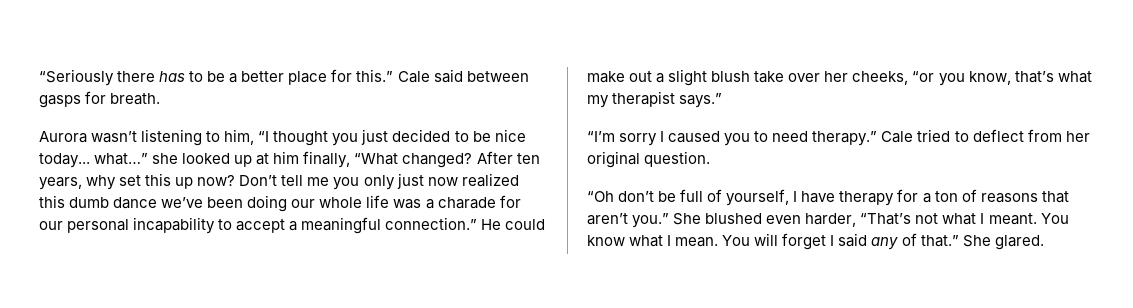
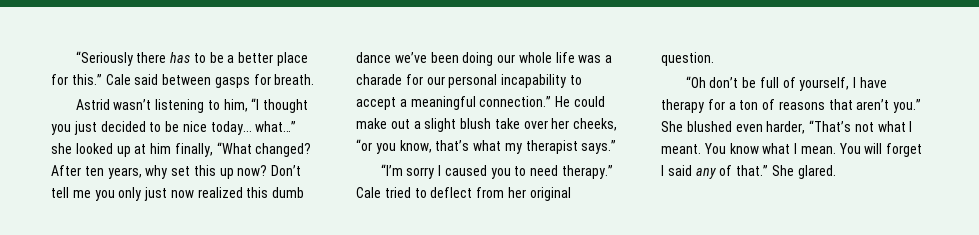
- Aurora wasn’t listening to him, “I thought you just decided to be nice today... what…” she looked up at him finally, “What changed?
+ Astrid wasn’t listening to him, “I thought you just decided to be nice today... what…” she looked up at him finally, “What changed?

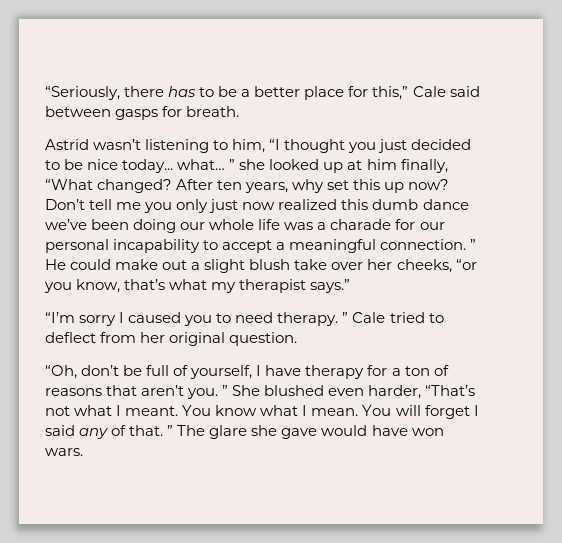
- “Seriously there has to be a better place for this.” Cale said between gasps for breath.
+ “Seriously, there has to be a better place for this,” Cale said between gasps for breath.
- Astrid wasn’t listening to him, “I thought you just decided to be nice today... what…” she looked up at him finally, “What changed?
+ Astrid wasn’t listening to him, “I thought you just decided to be nice today... what… ” she looked up at him finally, “What changed?
- Don’t tell me you only just now realized this dumb dance we’ve been doing our whole life was a charade for our personal incapability to accept a meaningful connection.” He could make out a slight blush take over her cheeks, “or you know, that’s what my therapist says.”
+ Don’t tell me you only just now realized this dumb dance we’ve been doing our whole life was a charade for our personal incapability to accept a meaningful connection. ” He could make out a slight blush take over her cheeks, “or you know, that’s what my therapist says.”
- “I’m sorry I caused you to need therapy.” Cale tried to deflect from her original question.
+ “I’m sorry I caused you to need therapy. ” Cale tried to deflect from her original question.
- “Oh don’t be full of yourself, I have therapy for a ton of reasons that aren’t you.” She blushed even harder, “That’s not what I meant.
+ “Oh, don’t be full of yourself, I have therapy for a ton of reasons that aren’t you. ” She blushed even harder, “That’s not what I meant.
- You will forget I said any of that.” She glared.
+ You will forget I said any of that. ” The glare she gave would have won wars.

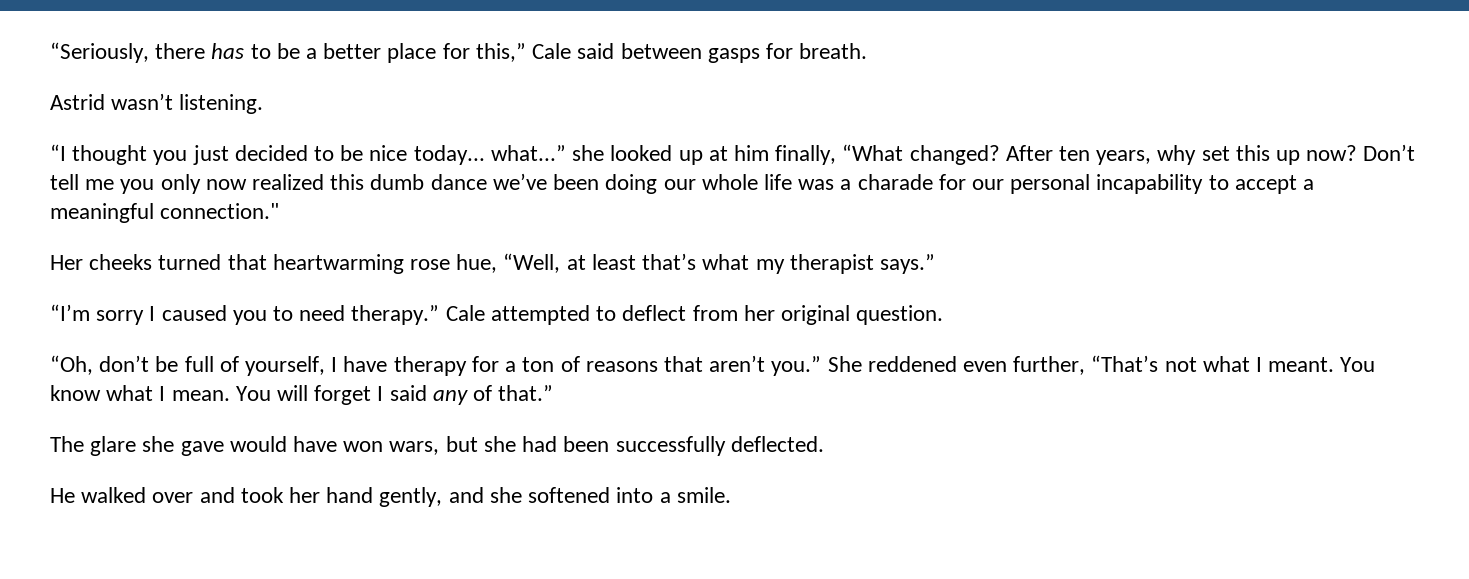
- Astrid wasn’t listening to him, “I thought you just decided to be nice today... what… ” she looked up at him finally, “What changed?
+ Astrid wasn’t listening.
+ “I thought you just decided to be nice today... what...” she looked up at him finally, “What changed?
- Don’t tell me you only just now realized this dumb dance we’ve been doing our whole life was a charade for our personal incapability to accept a meaningful connection. ” He could make out a slight blush take over her cheeks, “or you know, that’s what my therapist says.”
+ Don’t tell me you only now realized this dumb dance we’ve been doing our whole life was a charade for our personal incapability to accept a meaningful connection."
+ Her cheeks turned that heartwarming rose hue, “Well, at least that’s what my therapist says.”
- “I’m sorry I caused you to need therapy. ” Cale tried to deflect from her original question.
+ “I’m sorry I caused you to need therapy.” Cale attempted to deflect from her original question.
- “Oh, don’t be full of yourself, I have therapy for a ton of reasons that aren’t you. ” She blushed even harder, “That’s not what I meant.
+ “Oh, don’t be full of yourself, I have therapy for a ton of reasons that aren’t you.” She reddened even further, “That’s not what I meant.
- You will forget I said any of that. ” The glare she gave would have won wars.
+ You will forget I said any of that.”
+ The glare she gave would have won wars, but she had been successfully deflected.
+ He walked over and took her hand gently, and she softened into a smile.

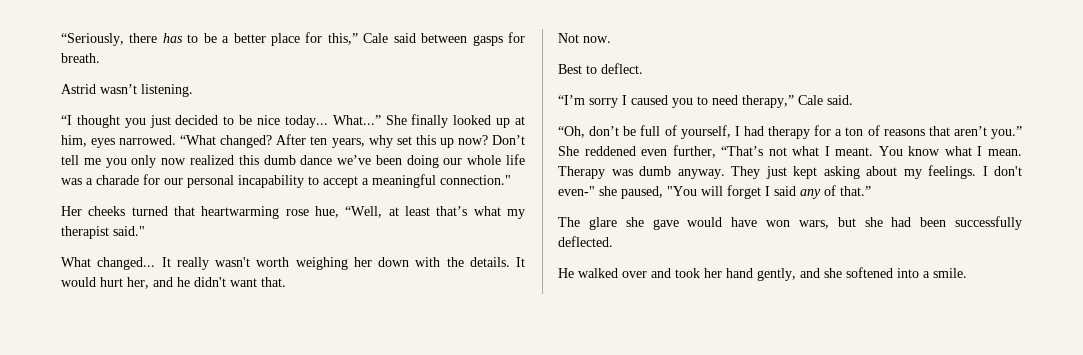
- “I thought you just decided to be nice today... what...” she looked up at him finally, “What changed?
+ “I thought you just decided to be nice today... What...” She finally looked up at him, eyes narrowed. “What changed?
- Her cheeks turned that heartwarming rose hue, “Well, at least that’s what my therapist says.”
+ Her cheeks turned that heartwarming rose hue, “Well, at least that’s what my therapist said."
+ What changed... It really wasn't worth weighing her down with the details. It would hurt her, and he didn't want that.
+ Not now.
+ Best to deflect.
- “I’m sorry I caused you to need therapy.” Cale attempted to deflect from her original question.
+ “I’m sorry I caused you to need therapy,” Cale said.
- “Oh, don’t be full of yourself, I have therapy for a ton of reasons that aren’t you.”
+ “Oh, don’t be full of yourself, I had therapy for a ton of reasons that aren’t you.”
- You will forget I said any of that.”
+ Therapy was dumb anyway. They just kept asking about my feelings. I don't even-" she paused, "You will forget I said any of that.”

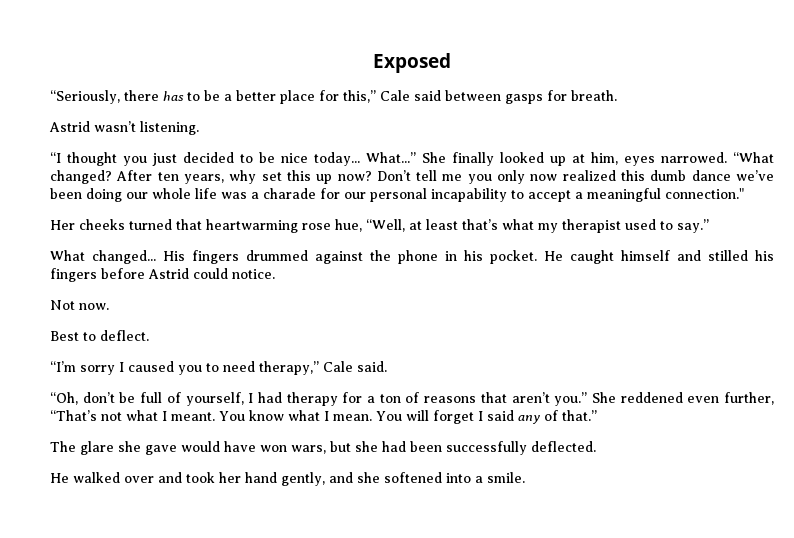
+ Exposed
- Her cheeks turned that heartwarming rose hue, “Well, at least that’s what my therapist said."
+ Her cheeks turned that heartwarming rose hue, “Well, at least that’s what my therapist used to say.”
- It really wasn't worth weighing her down with the details. It would hurt her, and he didn't want that.
+ His fingers drummed against the phone in his pocket. He caught himself and stilled his fingers before Astrid could notice.
- Therapy was dumb anyway. They just kept asking about my feelings. I don't even-" she paused, "You will forget I said any of that.”
+ You will forget I said any of that.”

